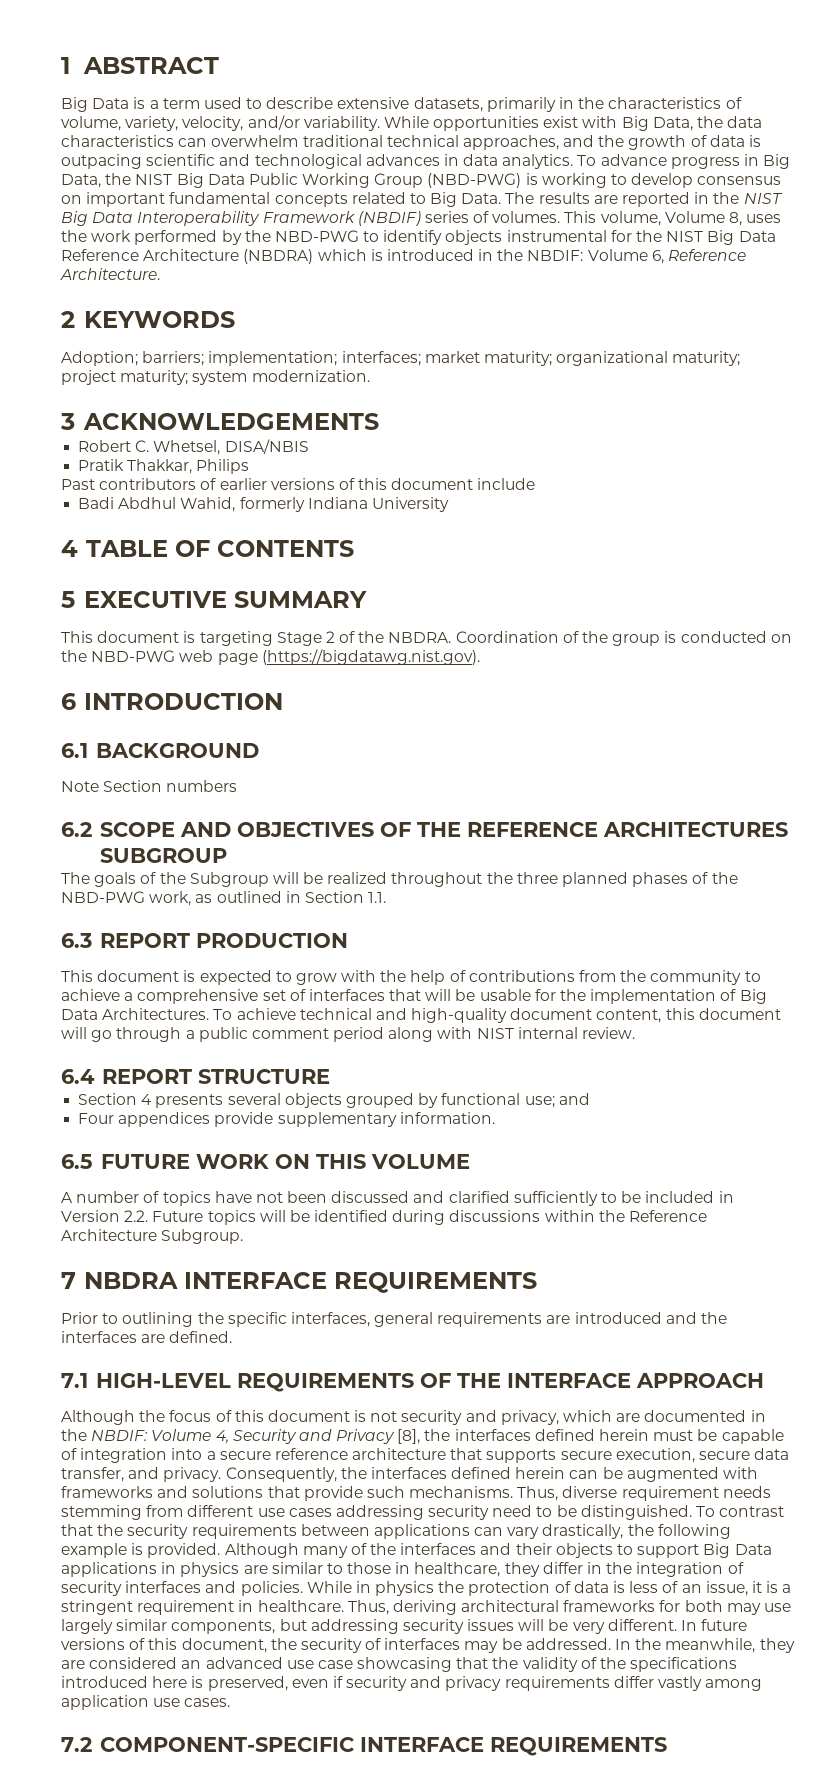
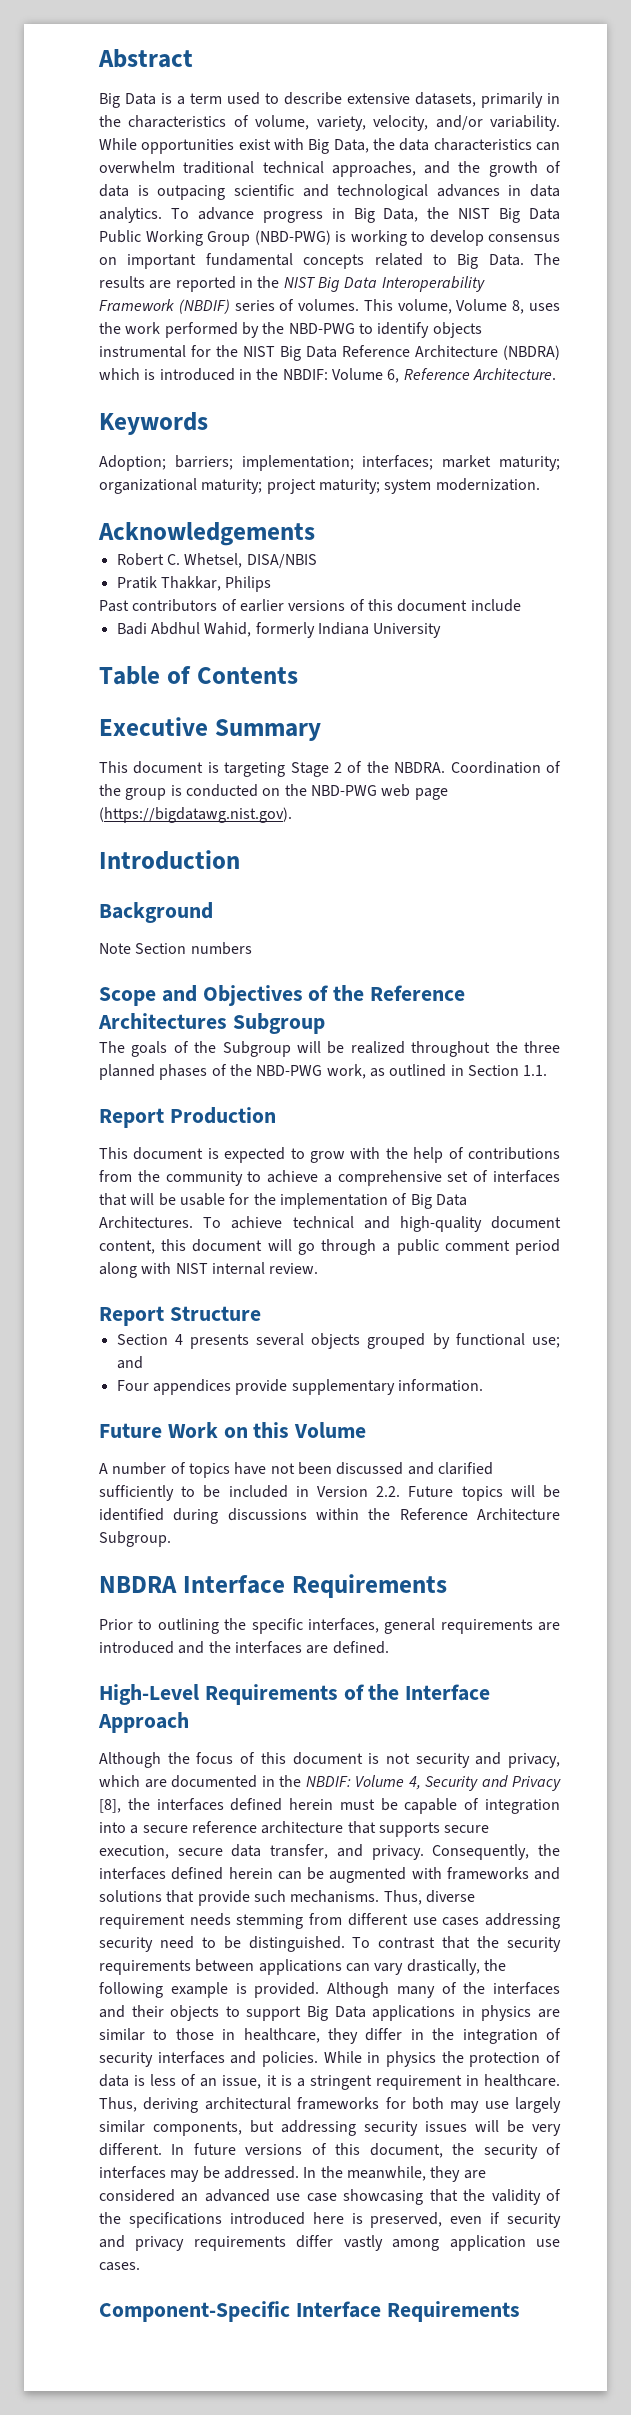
- 1 ABSTRACT
+ Abstract
- 2 KEYWORDS
+ Keywords
- 3 ACKNOWLEDGEMENTS
+ Acknowledgements
- 4 TABLE OF CONTENTS
- 5 EXECUTIVE SUMMARY
+ Table of Contents
+ Executive Summary
- 6 INTRODUCTION
- 6.1 BACKGROUND
+ Introduction
+ Background
- 6.2 SCOPE AND OBJECTIVES OF THE REFERENCE ARCHITECTURES SUBGROUP
+ Scope and Objectives of the Reference Architectures Subgroup
- 6.3 REPORT PRODUCTION
+ Report Production
- 6.4 REPORT STRUCTURE
+ Report Structure
- 6.5 FUTURE WORK ON THIS VOLUME
+ Future Work on this Volume
- 7 NBDRA INTERFACE REQUIREMENTS
+ NBDRA Interface Requirements
- 7.1 HIGH-LEVEL REQUIREMENTS OF THE INTERFACE APPROACH
+ High-Level Requirements of the Interface Approach
- 7.2 COMPONENT-SPECIFIC INTERFACE REQUIREMENTS
+ Component-Specific Interface Requirements

